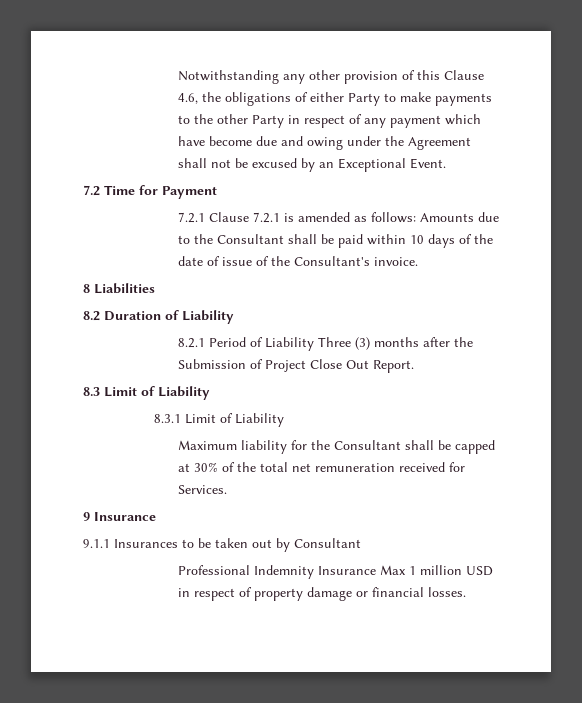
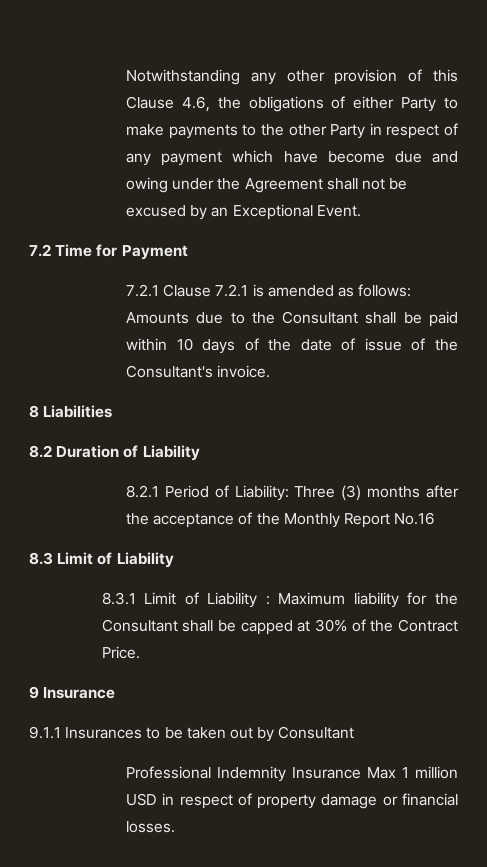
- 8.2.1 Period of Liability Three (3) months after the Submission of Project Close Out Report.
+ 8.2.1 Period of Liability: Three (3) months after the acceptance of the Monthly Report No.16
- 8.3.1 Limit of Liability
- Maximum liability for the Consultant shall be capped at 30% of the total net remuneration received for Services.
+ 8.3.1 Limit of Liability : Maximum liability for the Consultant shall be capped at 30% of the Contract Price.

